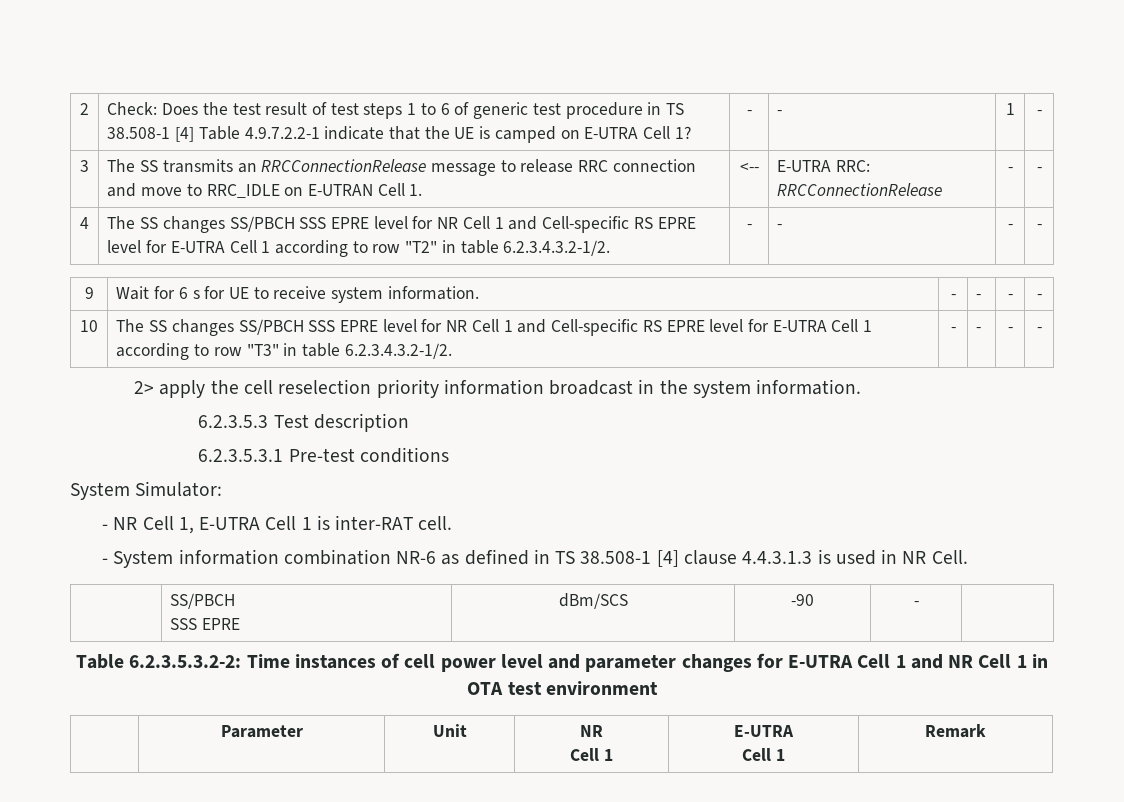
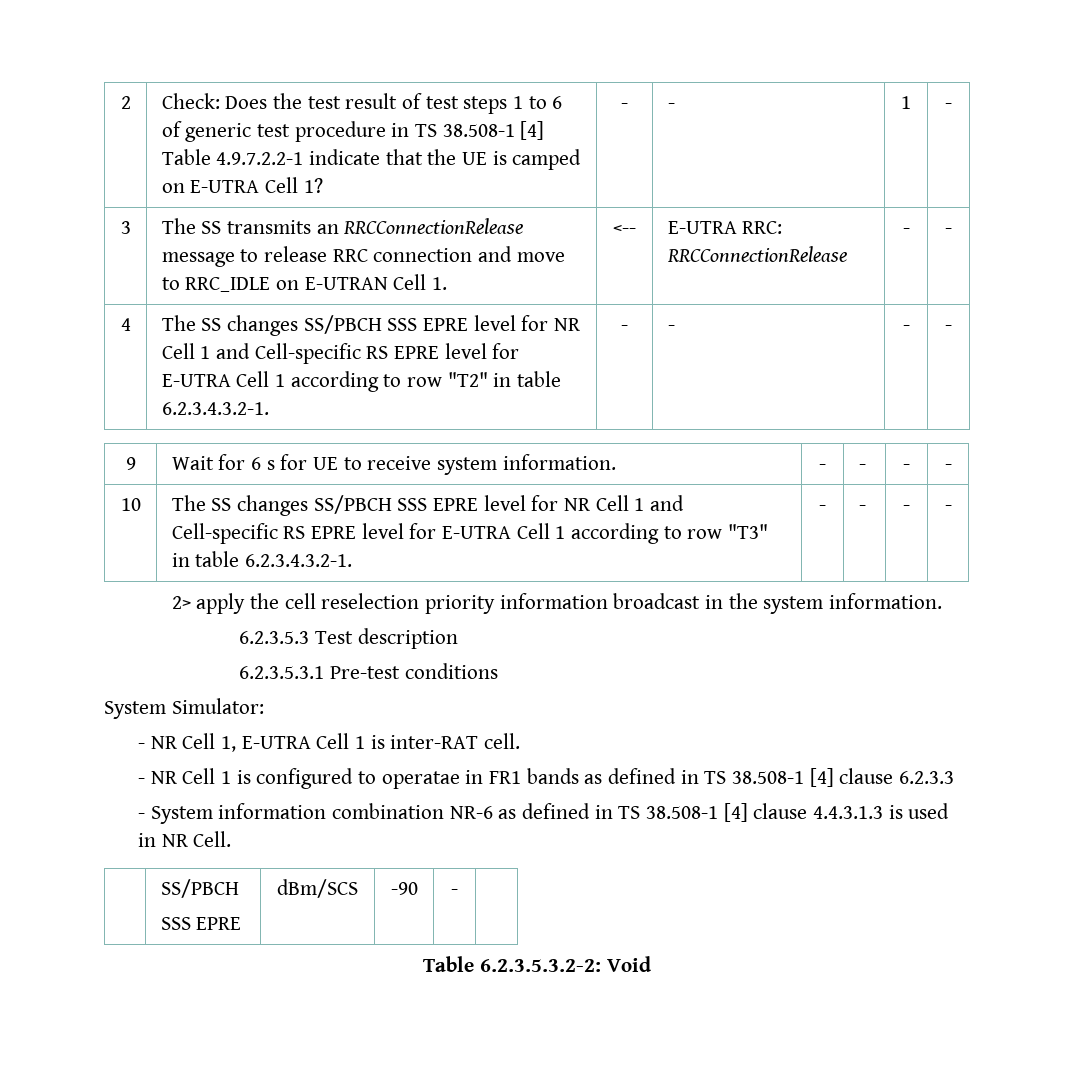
- 4 | The SS changes SS/PBCH SSS EPRE level for NR Cell 1 and Cell-specific RS EPRE level for E-UTRA Cell 1 according to row "T2" in table 6.2.3.4.3.2-1/2. | - | - | - | -
+ 4 | The SS changes SS/PBCH SSS EPRE level for NR Cell 1 and Cell-specific RS EPRE level for E-UTRA Cell 1 according to row "T2" in table 6.2.3.4.3.2-1. | - | - | - | -
- 10 | The SS changes SS/PBCH SSS EPRE level for NR Cell 1 and Cell-specific RS EPRE level for E-UTRA Cell 1 according to row "T3" in table 6.2.3.4.3.2-1/2. | - | - | - | -
+ 10 | The SS changes SS/PBCH SSS EPRE level for NR Cell 1 and Cell-specific RS EPRE level for E-UTRA Cell 1 according to row "T3" in table 6.2.3.4.3.2-1. | - | - | - | -
+ - NR Cell 1 is configured to operatae in FR1 bands as defined in TS 38.508-1 [4] clause 6.2.3.3
- Table 6.2.3.5.3.2-2: Time instances of cell power level and parameter changes for E-UTRA Cell 1 and NR Cell 1 in OTA test environment
- | Parameter | Unit | NR
- Cell 1 | E-UTRA
- Cell 1 | Remark
+ Table 6.2.3.5.3.2-2: Void

